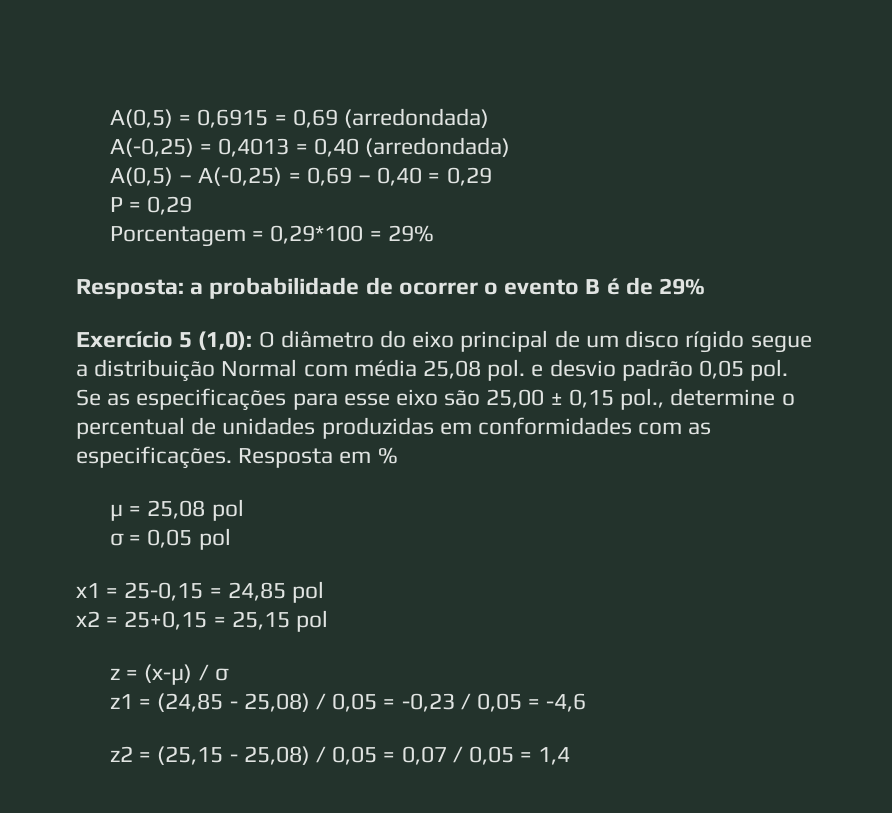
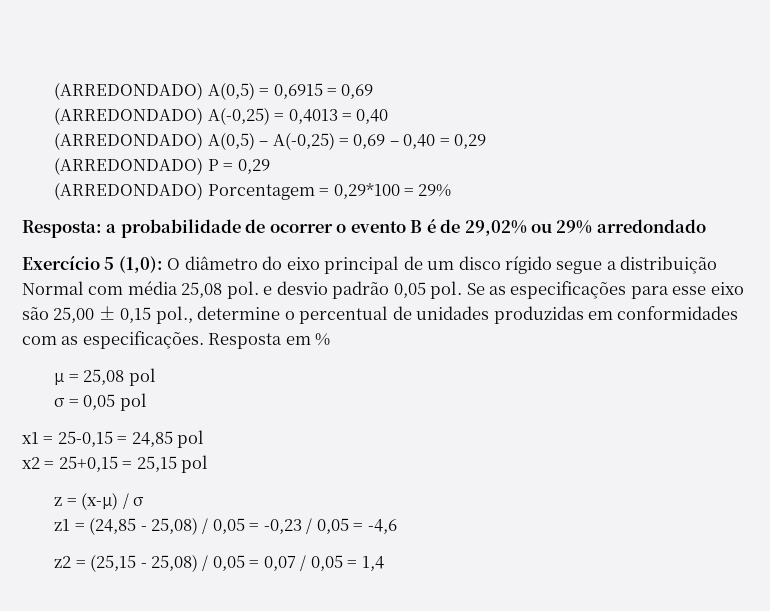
- A(0,5) = 0,6915 = 0,69 (arredondada)
- A(-0,25) = 0,4013 = 0,40 (arredondada)
- A(0,5) – A(-0,25) = 0,69 – 0,40 = 0,29
+ (ARREDONDADO) A(0,5) = 0,6915 = 0,69
+ (ARREDONDADO) A(-0,25) = 0,4013 = 0,40
+ (ARREDONDADO) A(0,5) – A(-0,25) = 0,69 – 0,40 = 0,29
- P = 0,29
+ (ARREDONDADO) P = 0,29
- Porcentagem = 0,29*100 = 29%
+ (ARREDONDADO) Porcentagem = 0,29*100 = 29%
- Resposta: a probabilidade de ocorrer o evento B é de 29%
+ Resposta: a probabilidade de ocorrer o evento B é de 29,02% ou 29% arredondado

